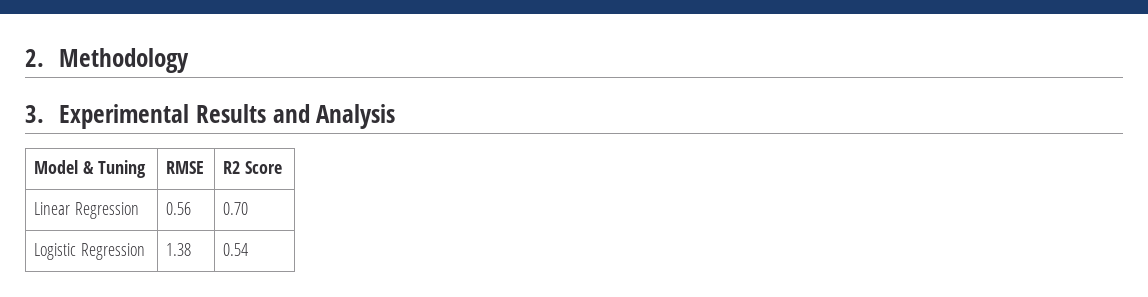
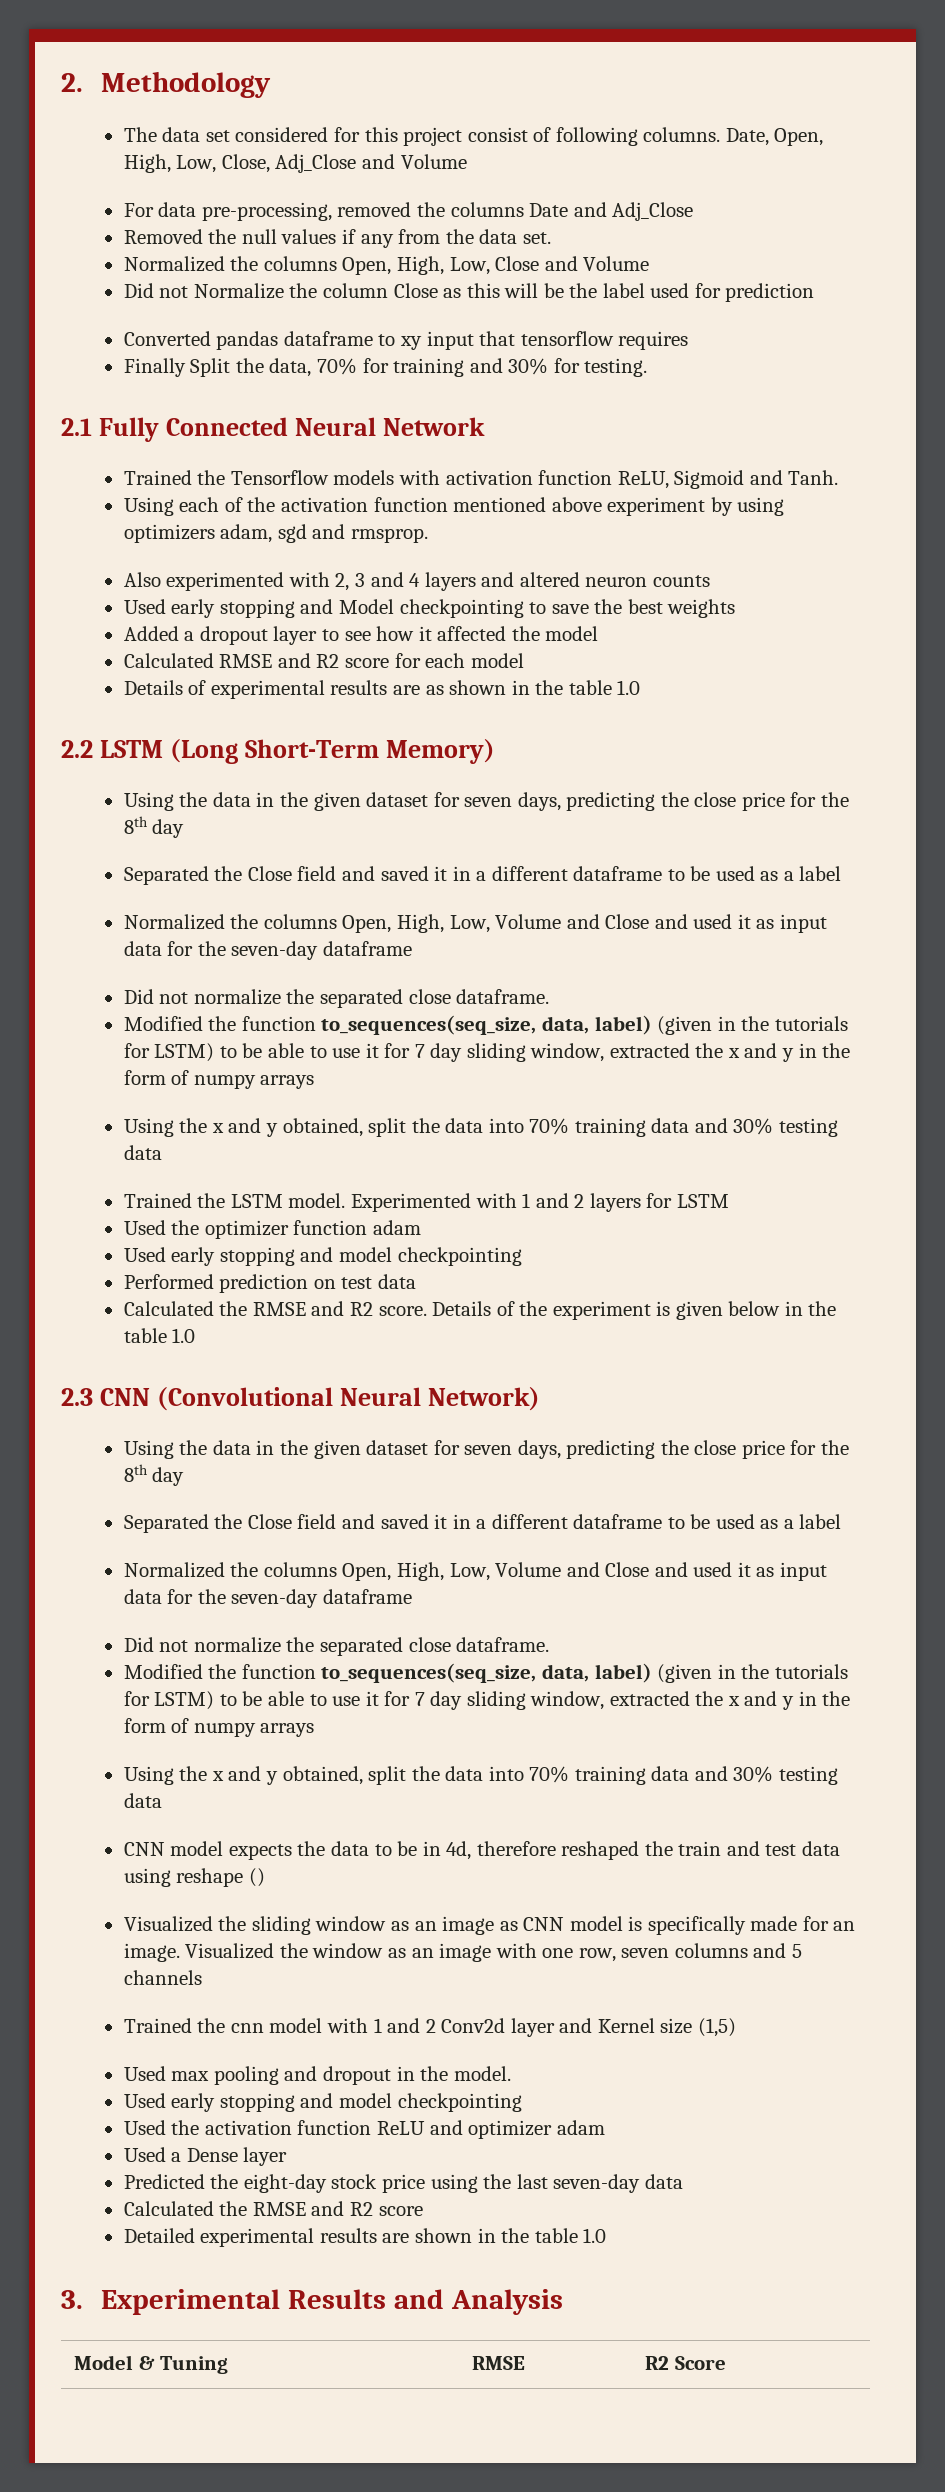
+ The data set considered for this project consist of following columns. Date, Open, High, Low, Close, Adj_Close and Volume
+ For data pre-processing, removed the columns Date and Adj_Close
+ Removed the null values if any from the data set.
+ Normalized the columns Open, High, Low, Close and Volume
+ Did not Normalize the column Close as this will be the label used for prediction
+ Converted pandas dataframe to xy input that tensorflow requires
+ Finally Split the data, 70% for training and 30% for testing.
+ 2.1 Fully Connected Neural Network
+ Trained the Tensorflow models with activation function ReLU, Sigmoid and Tanh.
+ Using each of the activation function mentioned above experiment by using optimizers adam, sgd and rmsprop.
+ Also experimented with 2, 3 and 4 layers and altered neuron counts
+ Used early stopping and Model checkpointing to save the best weights
+ Added a dropout layer to see how it affected the model
+ Calculated RMSE and R2 score for each model
+ Details of experimental results are as shown in the table 1.0
+ 2.2 LSTM (Long Short-Term Memory)
+ Using the data in the given dataset for seven days, predicting the close price for the 8th day
+ Separated the Close field and saved it in a different dataframe to be used as a label
+ Normalized the columns Open, High, Low, Volume and Close and used it as input data for the seven-day dataframe
+ Did not normalize the separated close dataframe.
+ Modified the function to_sequences(seq_size, data, label) (given in the tutorials for LSTM) to be able to use it for 7 day sliding window, extracted the x and y in the form of numpy arrays
+ Using the x and y obtained, split the data into 70% training data and 30% testing data
+ Trained the LSTM model. Experimented with 1 and 2 layers for LSTM
+ Used the optimizer function adam
+ Used early stopping and model checkpointing
+ Performed prediction on test data
+ Calculated the RMSE and R2 score. Details of the experiment is given below in the table 1.0
+ 2.3 CNN (Convolutional Neural Network)
+ Using the data in the given dataset for seven days, predicting the close price for the 8th day
+ Separated the Close field and saved it in a different dataframe to be used as a label
+ Normalized the columns Open, High, Low, Volume and Close and used it as input data for the seven-day dataframe
+ Did not normalize the separated close dataframe.
+ Modified the function to_sequences(seq_size, data, label) (given in the tutorials for LSTM) to be able to use it for 7 day sliding window, extracted the x and y in the form of numpy arrays
+ Using the x and y obtained, split the data into 70% training data and 30% testing data
+ CNN model expects the data to be in 4d, therefore reshaped the train and test data using reshape ()
+ Visualized the sliding window as an image as CNN model is specifically made for an image. Visualized the window as an image with one row, seven columns and 5 channels
+ Trained the cnn model with 1 and 2 Conv2d layer and Kernel size (1,5)
+ Used max pooling and dropout in the model.
+ Used early stopping and model checkpointing
+ Used the activation function ReLU and optimizer adam
+ Used a Dense layer
+ Predicted the eight-day stock price using the last seven-day data
+ Calculated the RMSE and R2 score
+ Detailed experimental results are shown in the table 1.0
- Linear Regression | 0.56 | 0.70
- Logistic Regression | 1.38 | 0.54

